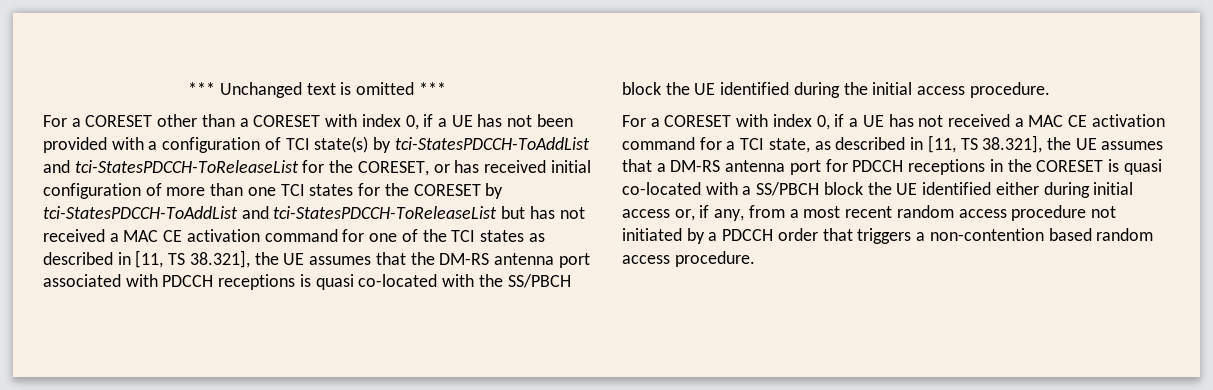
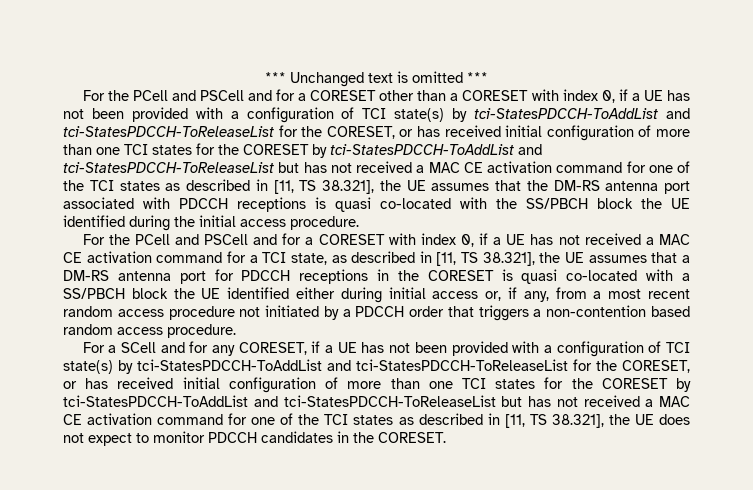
- For a CORESET other than a CORESET with index 0, if a UE has not been provided with a configuration of TCI state(s) by tci-StatesPDCCH-ToAddList and tci-StatesPDCCH-ToReleaseList for the CORESET, or has received initial configuration of more than one TCI states for the CORESET by tci-StatesPDCCH-ToAddList and tci-StatesPDCCH-ToReleaseList but has not received a MAC CE activation command for one of the TCI states as described in [11, TS 38.321], the UE assumes that the DM-RS antenna port associated with PDCCH receptions is quasi co-located with the SS/PBCH block the UE identified during the initial access procedure.
+ For the PCell and PSCell and for a CORESET other than a CORESET with index 0, if a UE has not been provided with a configuration of TCI state(s) by tci-StatesPDCCH-ToAddList and tci-StatesPDCCH-ToReleaseList for the CORESET, or has received initial configuration of more than one TCI states for the CORESET by tci-StatesPDCCH-ToAddList and tci-StatesPDCCH-ToReleaseList but has not received a MAC CE activation command for one of the TCI states as described in [11, TS 38.321], the UE assumes that the DM-RS antenna port associated with PDCCH receptions is quasi co-located with the SS/PBCH block the UE identified during the initial access procedure.
- For a CORESET with index 0, if a UE has not received a MAC CE activation command for a TCI state, as described in [11, TS 38.321], the UE assumes that a DM-RS antenna port for PDCCH receptions in the CORESET is quasi co-located with a SS/PBCH block the UE identified either during initial access or, if any, from a most recent random access procedure not initiated by a PDCCH order that triggers a non-contention based random access procedure.
+ For the PCell and PSCell and for a CORESET with index 0, if a UE has not received a MAC CE activation command for a TCI state, as described in [11, TS 38.321], the UE assumes that a DM-RS antenna port for PDCCH receptions in the CORESET is quasi co-located with a SS/PBCH block the UE identified either during initial access or, if any, from a most recent random access procedure not initiated by a PDCCH order that triggers a non-contention based random access procedure.
+ For a SCell and for any CORESET, if a UE has not been provided with a configuration of TCI state(s) by tci-StatesPDCCH-ToAddList and tci-StatesPDCCH-ToReleaseList for the CORESET, or has received initial configuration of more than one TCI states for the CORESET by tci-StatesPDCCH-ToAddList and tci-StatesPDCCH-ToReleaseList but has not received a MAC CE activation command for one of the TCI states as described in [11, TS 38.321], the UE does not expect to monitor PDCCH candidates in the CORESET.

